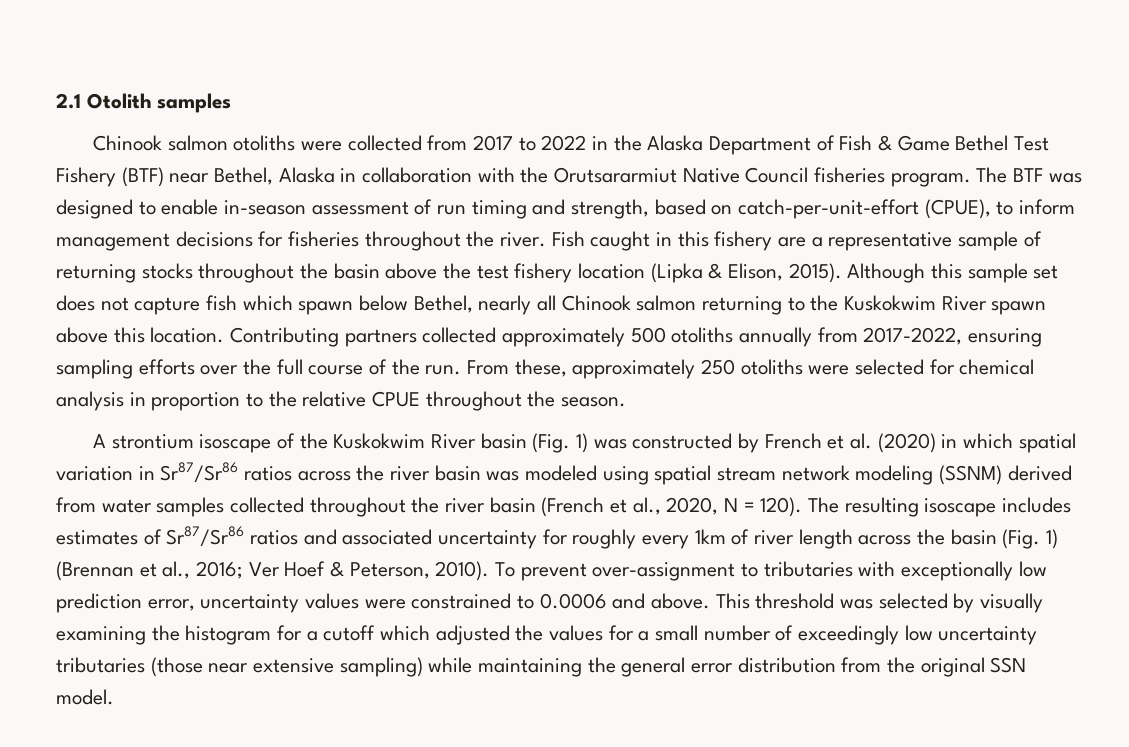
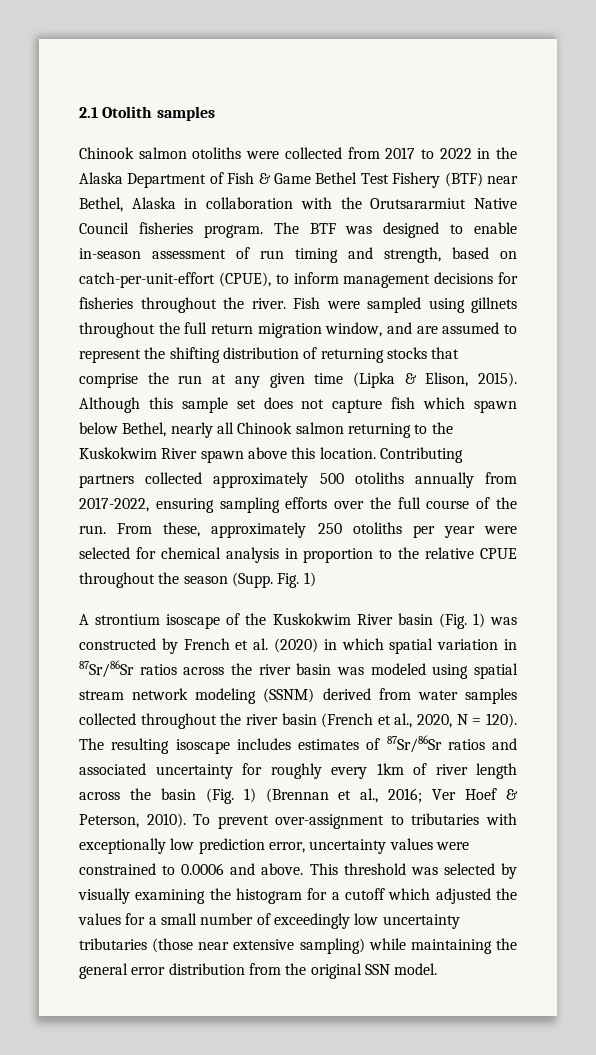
- Fish caught in this fishery are a representative sample of returning stocks throughout the basin above the test fishery location (Lipka & Elison, 2015).
+ Fish were sampled using gillnets throughout the full return migration window, and are assumed to represent the shifting distribution of returning stocks that comprise the run at any given time (Lipka & Elison, 2015).
- From these, approximately 250 otoliths were selected for chemical analysis in proportion to the relative CPUE throughout the season.
+ From these, approximately 250 otoliths per year were selected for chemical analysis in proportion to the relative CPUE throughout the season (Supp. Fig. 1)
- A strontium isoscape of the Kuskokwim River basin (Fig. 1) was constructed by French et al. (2020) in which spatial variation in Sr87/Sr86 ratios across the river basin was modeled using spatial stream network modeling (SSNM) derived from water samples collected throughout the river basin (French et al., 2020, N = 120).
+ A strontium isoscape of the Kuskokwim River basin (Fig. 1) was constructed by French et al. (2020) in which spatial variation in 87Sr/86Sr ratios across the river basin was modeled using spatial stream network modeling (SSNM) derived from water samples collected throughout the river basin (French et al., 2020, N = 120).
- The resulting isoscape includes estimates of Sr87/Sr86 ratios and associated uncertainty for roughly every 1km of river length across the basin (Fig. 1) (Brennan et al., 2016; Ver Hoef & Peterson, 2010).
+ The resulting isoscape includes estimates of 87Sr/86Sr ratios and associated uncertainty for roughly every 1km of river length across the basin (Fig. 1) (Brennan et al., 2016; Ver Hoef & Peterson, 2010).

